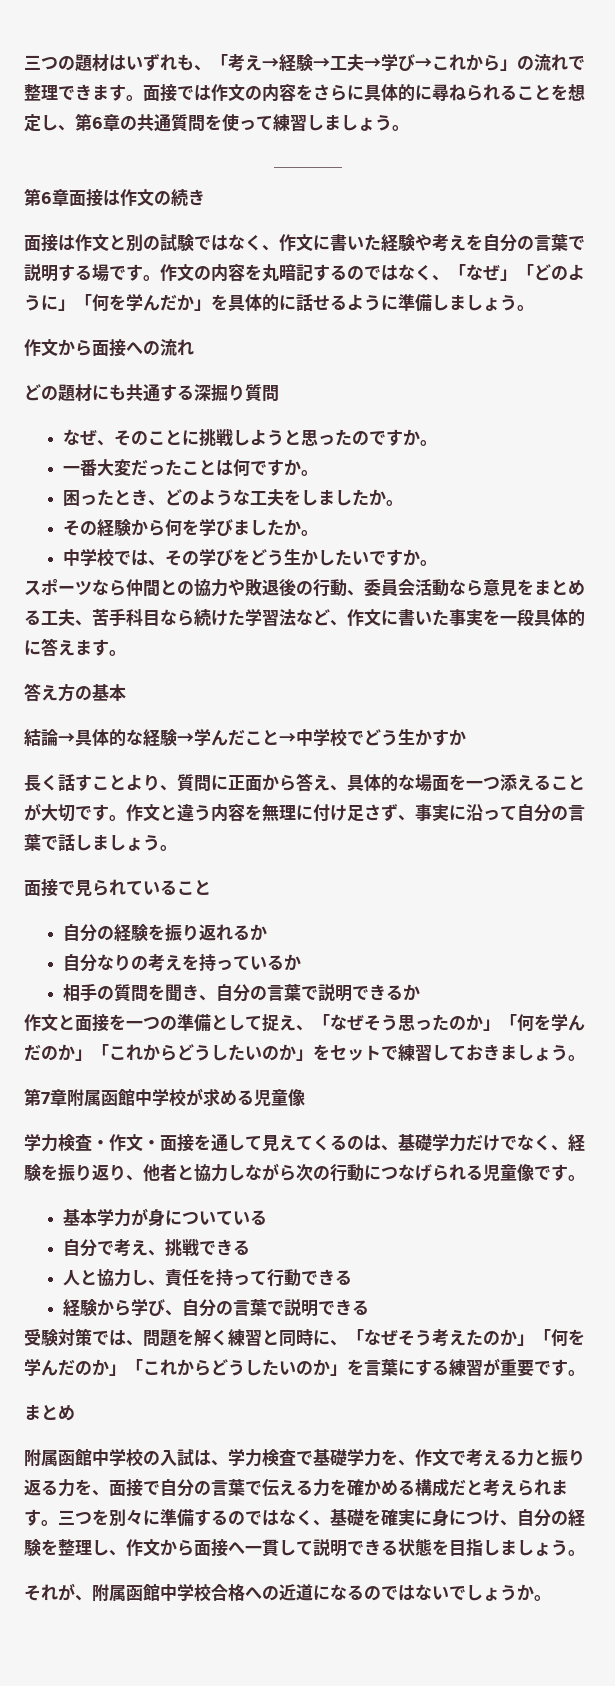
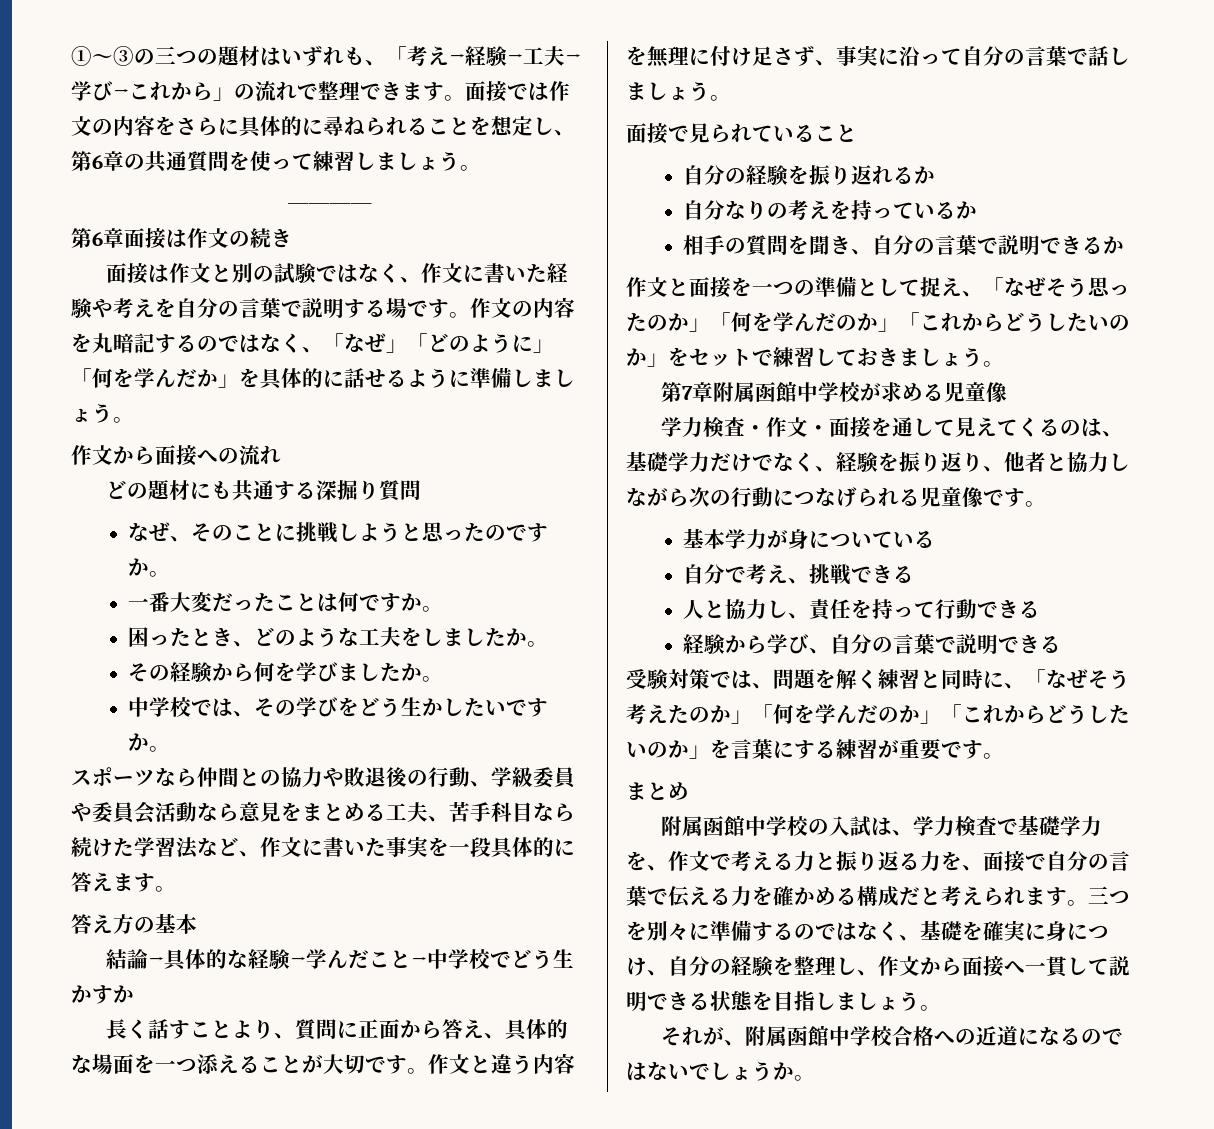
- 三つの題材はいずれも、「考え→経験→工夫→学び→これから」の流れで整理できます。
+ ①～③の三つの題材はいずれも、「考え→経験→工夫→学び→これから」の流れで整理できます。
- スポーツなら仲間との協力や敗退後の行動、委員会活動なら意見をまとめる工夫、苦手科目なら続けた学習法など、作文に書いた事実を一段具体的に答えます。
+ スポーツなら仲間との協力や敗退後の行動、学級委員や委員会活動なら意見をまとめる工夫、苦手科目なら続けた学習法など、作文に書いた事実を一段具体的に答えます。

